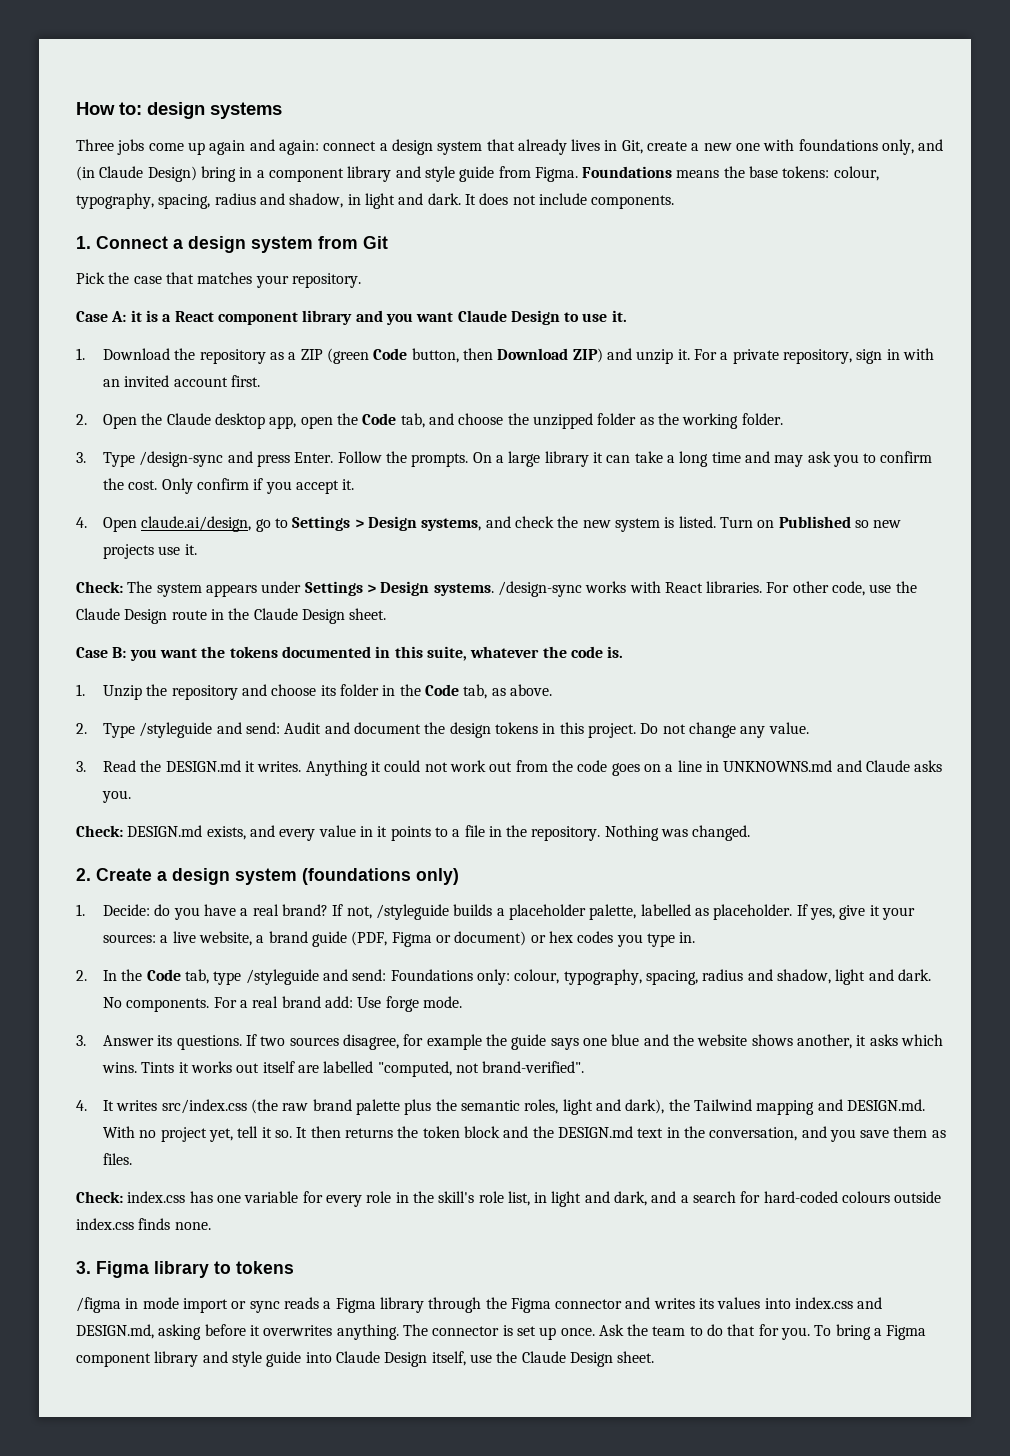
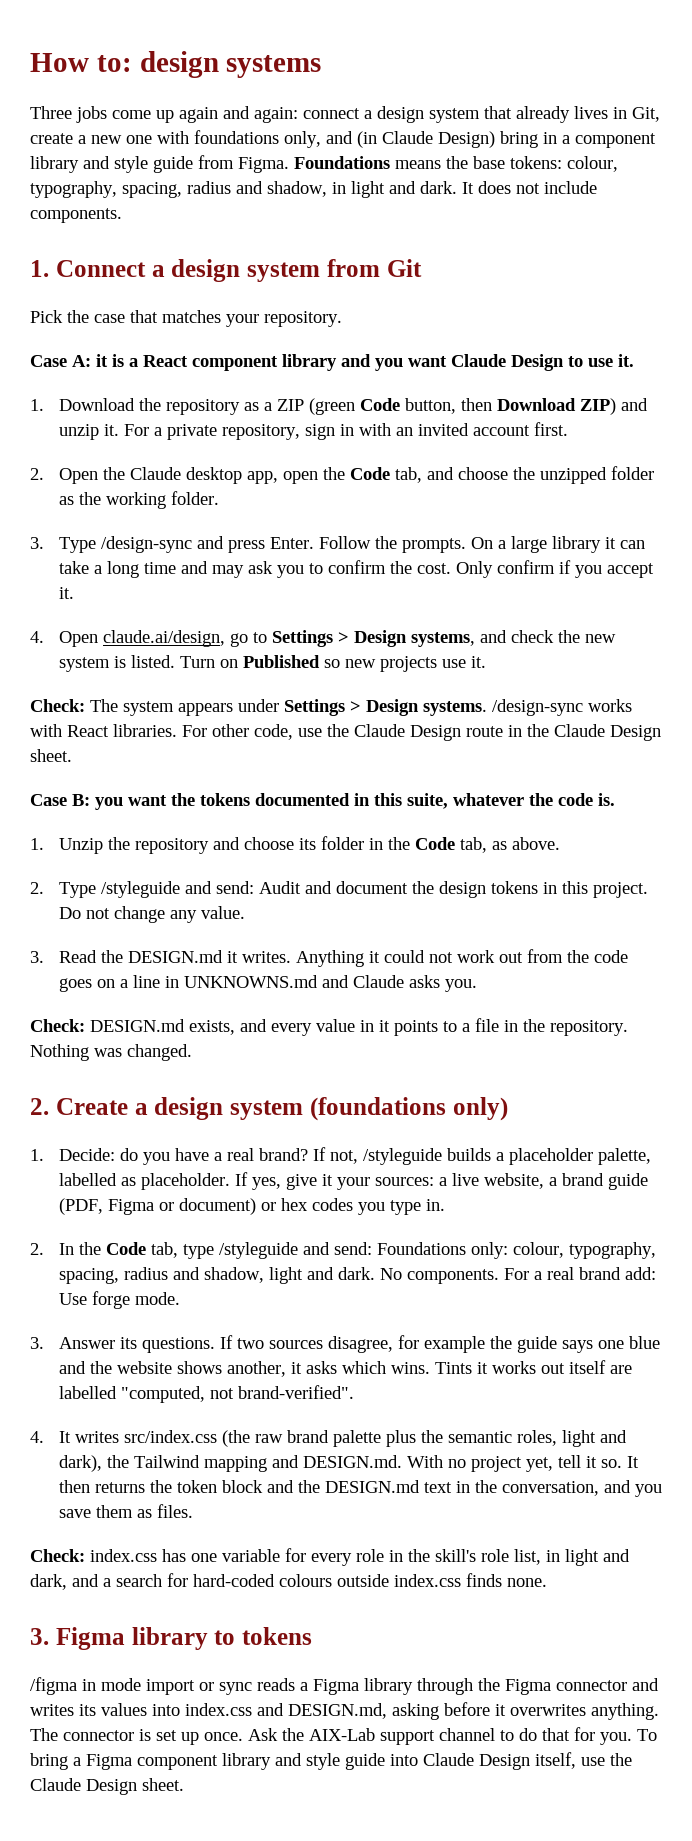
- Ask the team to do that for you.
+ Ask the AIX-Lab support channel to do that for you.

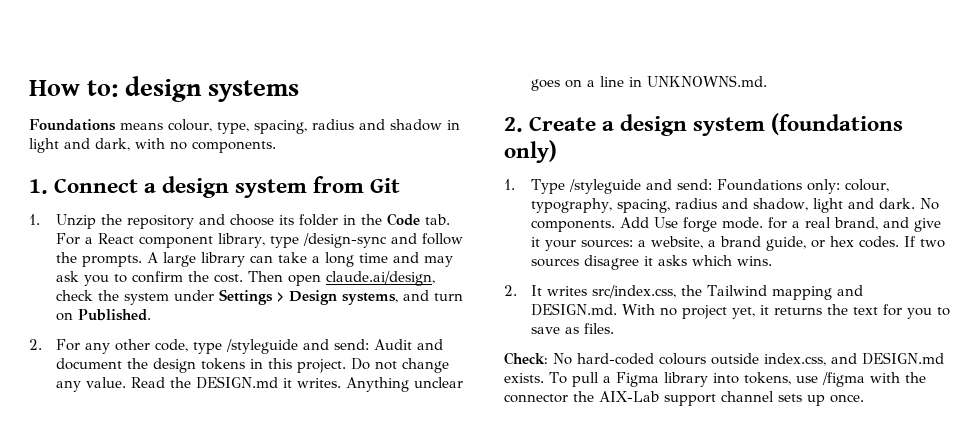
- Three jobs come up again and again: connect a design system that already lives in Git, create a new one with foundations only, and (in Claude Design) bring in a component library and style guide from Figma. Foundations means the base tokens: colour, typography, spacing, radius and shadow, in light and dark. It does not include components.
+ Foundations means colour, type, spacing, radius and shadow in light and dark, with no components.
- Pick the case that matches your repository.
- Case A: it is a React component library and you want Claude Design to use it.
- 1. Download the repository as a ZIP (green Code button, then Download ZIP) and unzip it. For a private repository, sign in with an invited account first.
- 2. Open the Claude desktop app, open the Code tab, and choose the unzipped folder as the working folder.
- 3. Type /design-sync and press Enter. Follow the prompts. On a large library it can take a long time and may ask you to confirm the cost.
+ 1. Unzip the repository and choose its folder in the Code tab. For a React component library, type /design-sync and follow the prompts. A large library can take a long time and may ask you to confirm the cost.
- Only confirm if you accept it.
- 4. Open claude.ai/design, go to Settings > Design systems, and check the new system is listed. Turn on Published so new projects use it.
- Check: The system appears under Settings > Design systems. /design-sync works with React libraries. For other code, use the Claude Design route in the Claude Design sheet.
- Case B: you want the tokens documented in this suite, whatever the code is.
- 1. Unzip the repository and choose its folder in the Code tab, as above.
- 2. Type /styleguide and send: Audit and document the design tokens in this project.
+ Then open claude.ai/design, check the system under Settings > Design systems, and turn on Published.
+ 2. For any other code, type /styleguide and send: Audit and document the design tokens in this project.
- Do not change any value.
- 3. Read the DESIGN.md it writes.
+ Do not change any value. Read the DESIGN.md it writes.
- Anything it could not work out from the code goes on a line in UNKNOWNS.md and Claude asks you.
- Check: DESIGN.md exists, and every value in it points to a file in the repository. Nothing was changed.
+ Anything unclear goes on a line in UNKNOWNS.md.
- 1. Decide: do you have a real brand? If not, /styleguide builds a placeholder palette, labelled as placeholder. If yes, give it your sources: a live website, a brand guide (PDF, Figma or document) or hex codes you type in.
- 2. In the Code tab, type /styleguide and send: Foundations only: colour, typography, spacing, radius and shadow, light and dark.
+ 1. Type /styleguide and send: Foundations only: colour, typography, spacing, radius and shadow, light and dark.
- For a real brand add: Use forge mode.
- 3. Answer its questions. If two sources disagree, for example the guide says one blue and the website shows another, it asks which wins. Tints it works out itself are labelled "computed, not brand-verified".
- 4. It writes src/index.css (the raw brand palette plus the semantic roles, light and dark), the Tailwind mapping and DESIGN.md. With no project yet, tell it so. It then returns the token block and the DESIGN.md text in the conversation, and you save them as files.
- Check: index.css has one variable for every role in the skill's role list, in light and dark, and a search for hard-coded colours outside index.css finds none.
- 3. Figma library to tokens
- /figma in mode import or sync reads a Figma library through the Figma connector and writes its values into index.css and DESIGN.md, asking before it overwrites anything. The connector is set up once. Ask the AIX-Lab support channel to do that for you. To bring a Figma component library and style guide into Claude Design itself, use the Claude Design sheet.
+ Add Use forge mode. for a real brand, and give it your sources: a website, a brand guide, or hex codes. If two sources disagree it asks which wins.
+ 2. It writes src/index.css, the Tailwind mapping and DESIGN.md. With no project yet, it returns the text for you to save as files.
+ Check: No hard-coded colours outside index.css, and DESIGN.md exists. To pull a Figma library into tokens, use /figma with the connector the AIX-Lab support channel sets up once.

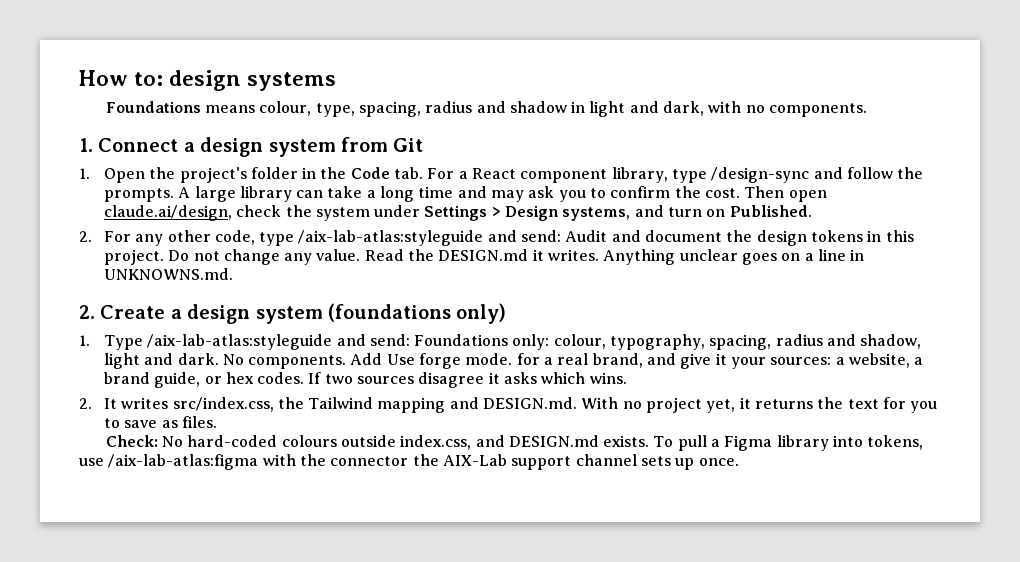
- 1. Unzip the repository and choose its folder in the Code tab. For a React component library, type /design-sync and follow the prompts.
+ 1. Open the project's folder in the Code tab. For a React component library, type /design-sync and follow the prompts.
- 2. For any other code, type /styleguide and send: Audit and document the design tokens in this project.
+ 2. For any other code, type /aix-lab-atlas:styleguide and send: Audit and document the design tokens in this project.
- 1. Type /styleguide and send: Foundations only: colour, typography, spacing, radius and shadow, light and dark.
+ 1. Type /aix-lab-atlas:styleguide and send: Foundations only: colour, typography, spacing, radius and shadow, light and dark.
- To pull a Figma library into tokens, use /figma with the connector the AIX-Lab support channel sets up once.
+ To pull a Figma library into tokens, use /aix-lab-atlas:figma with the connector the AIX-Lab support channel sets up once.

